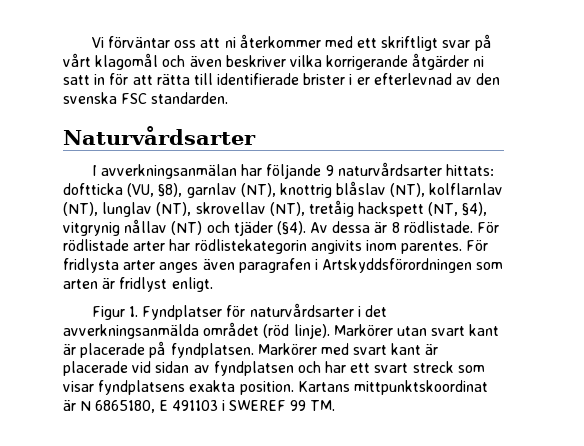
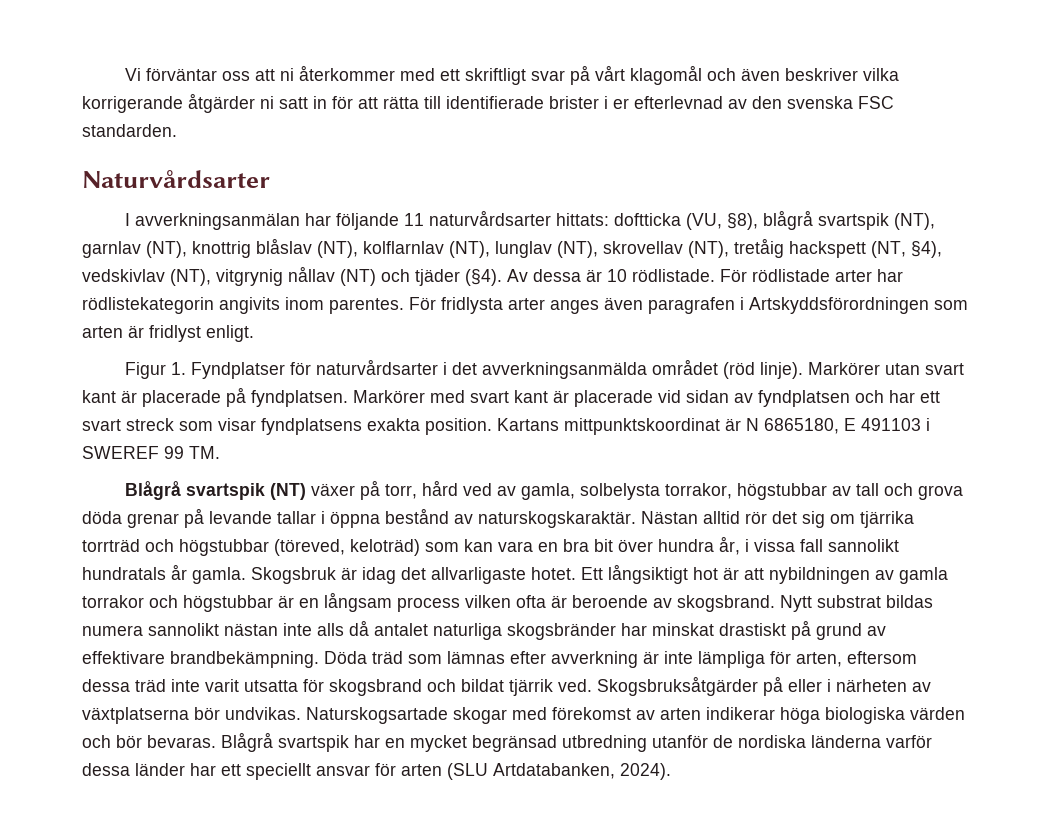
- I avverkningsanmälan har följande 9 naturvårdsarter hittats: doftticka (VU, §8), garnlav (NT), knottrig blåslav (NT), kolflarnlav (NT), lunglav (NT), skrovellav (NT), tretåig hackspett (NT, §4), vitgrynig nållav (NT) och tjäder (§4).
+ I avverkningsanmälan har följande 11 naturvårdsarter hittats: doftticka (VU, §8), blågrå svartspik (NT), garnlav (NT), knottrig blåslav (NT), kolflarnlav (NT), lunglav (NT), skrovellav (NT), tretåig hackspett (NT, §4), vedskivlav (NT), vitgrynig nållav (NT) och tjäder (§4).
- Av dessa är 8 rödlistade.
+ Av dessa är 10 rödlistade.
+ Blågrå svartspik (NT) växer på torr, hård ved av gamla, solbelysta torrakor, högstubbar av tall och grova döda grenar på levande tallar i öppna bestånd av naturskogskaraktär. Nästan alltid rör det sig om tjärrika torrträd och högstubbar (töreved, keloträd) som kan vara en bra bit över hundra år, i vissa fall sannolikt hundratals år gamla. Skogsbruk är idag det allvarligaste hotet. Ett långsiktigt hot är att nybildningen av gamla torrakor och högstubbar är en långsam process vilken ofta är beroende av skogsbrand. Nytt substrat bildas numera sannolikt nästan inte alls då antalet naturliga skogsbränder har minskat drastiskt på grund av effektivare brandbekämpning. Döda träd som lämnas efter avverkning är inte lämpliga för arten, eftersom dessa träd inte varit utsatta för skogsbrand och bildat tjärrik ved. Skogsbruksåtgärder på eller i närheten av växtplatserna bör undvikas. Naturskogsartade skogar med förekomst av arten indikerar höga biologiska värden och bör bevaras. Blågrå svartspik har en mycket begränsad utbredning utanför de nordiska länderna varför dessa länder har ett speciellt ansvar för arten (SLU Artdatabanken, 2024).

